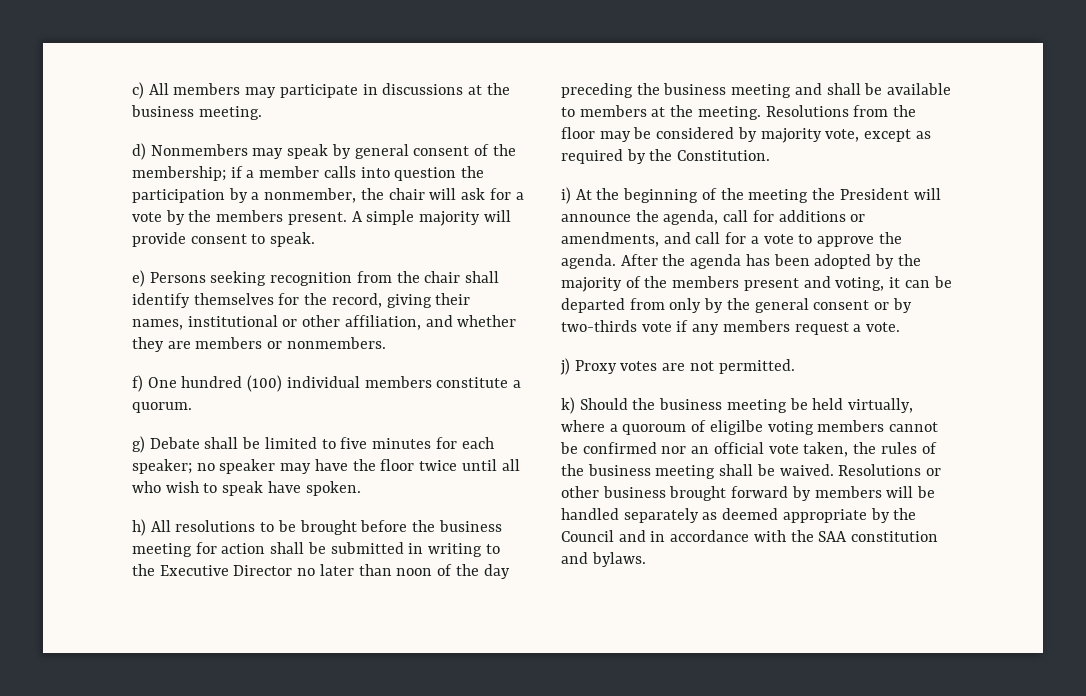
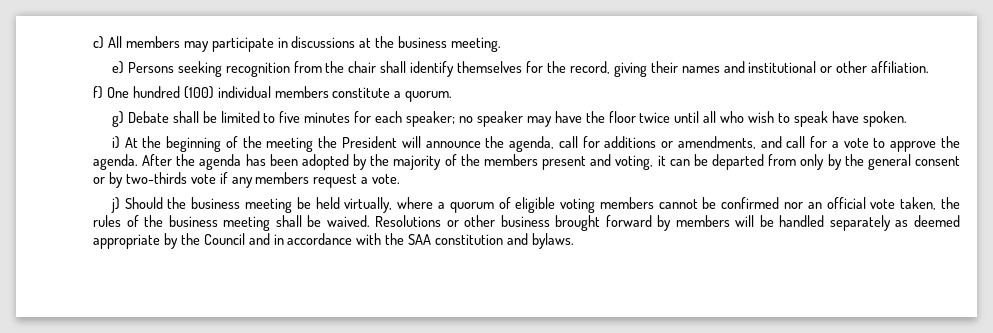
- d) Nonmembers may speak by general consent of the membership; if a member calls into question the participation by a nonmember, the chair will ask for a vote by the members present. A simple majority will provide consent to speak.
- e) Persons seeking recognition from the chair shall identify themselves for the record, giving their names, institutional or other affiliation, and whether they are members or nonmembers.
+ e) Persons seeking recognition from the chair shall identify themselves for the record, giving their names and institutional or other affiliation.
- h) All resolutions to be brought before the business meeting for action shall be submitted in writing to the Executive Director no later than noon of the day preceding the business meeting and shall be available to members at the meeting. Resolutions from the floor may be considered by majority vote, except as required by the Constitution.
- j) Proxy votes are not permitted.
- k) Should the business meeting be held virtually, where a quoroum of eligilbe voting members cannot be confirmed nor an official vote taken, the rules of the business meeting shall be waived.
+ j) Should the business meeting be held virtually, where a quorum of eligible voting members cannot be confirmed nor an official vote taken, the rules of the business meeting shall be waived.

